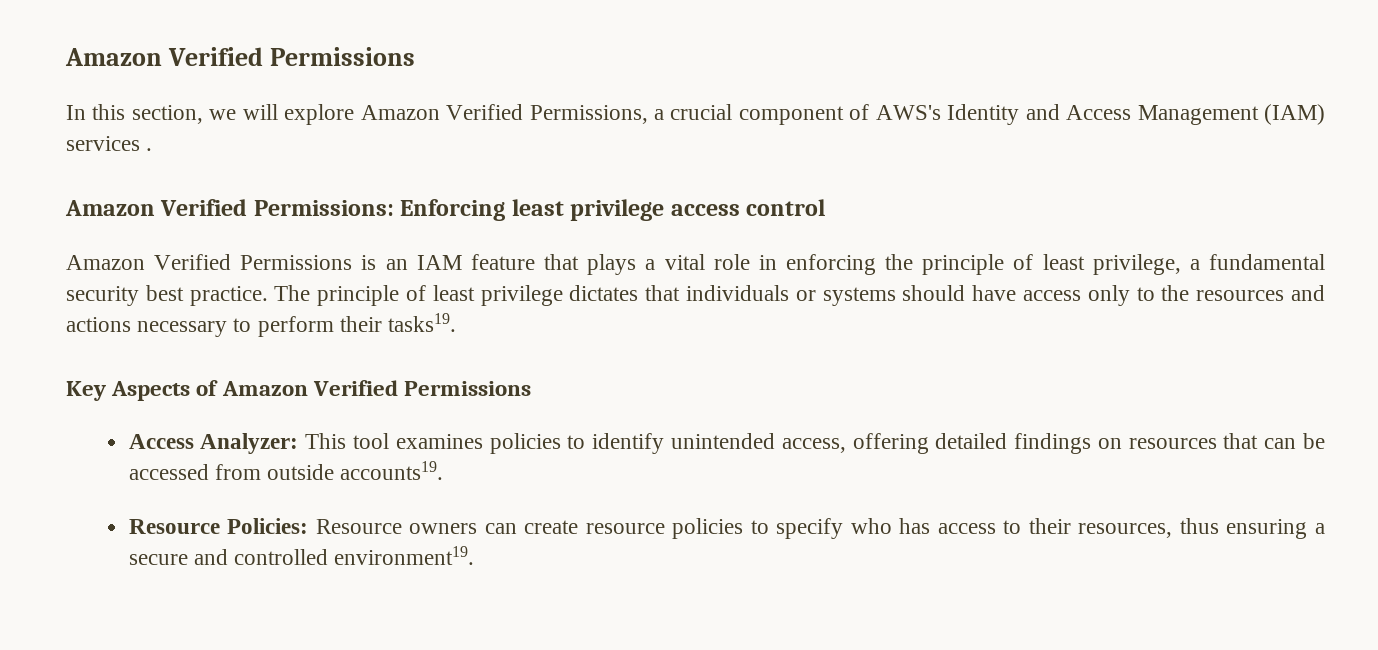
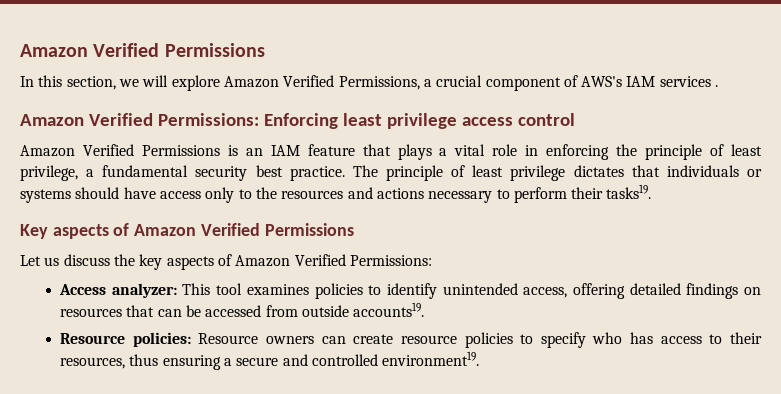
- In this section, we will explore Amazon Verified Permissions, a crucial component of AWS's Identity and Access Management (IAM) services .
+ In this section, we will explore Amazon Verified Permissions, a crucial component of AWS's IAM services .
- Key Aspects of Amazon Verified Permissions
+ Key aspects of Amazon Verified Permissions
- Access Analyzer: This tool examines policies to identify unintended access, offering detailed findings on resources that can be accessed from outside accounts19.
+ Let us discuss the key aspects of Amazon Verified Permissions:
+ Access analyzer: This tool examines policies to identify unintended access, offering detailed findings on resources that can be accessed from outside accounts19.
- Resource Policies: Resource owners can create resource policies to specify who has access to their resources, thus ensuring a secure and controlled environment19.
+ Resource policies: Resource owners can create resource policies to specify who has access to their resources, thus ensuring a secure and controlled environment19.

